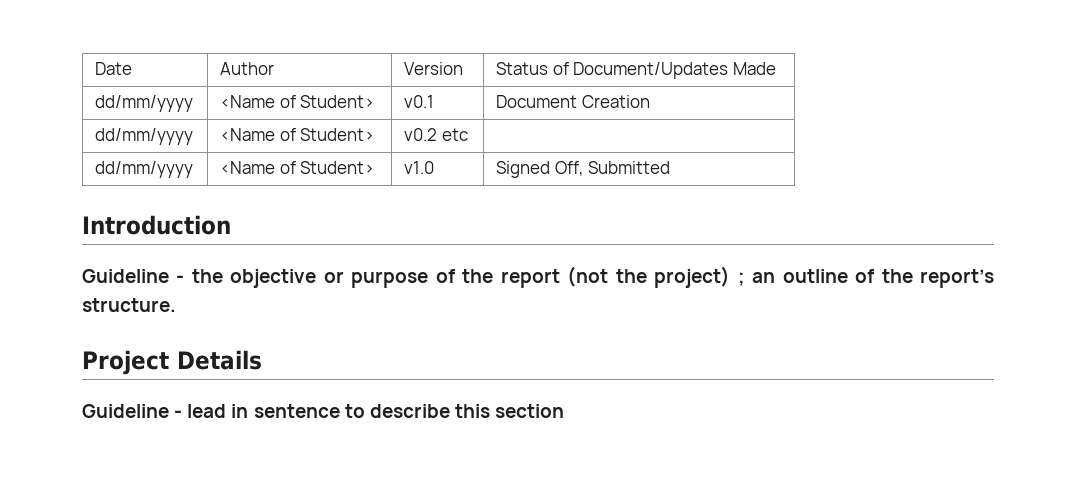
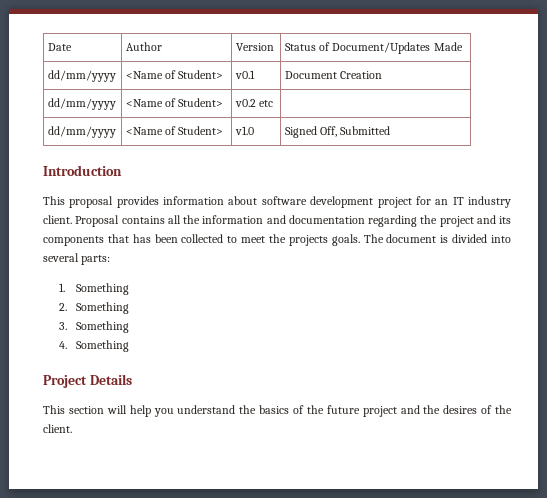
- Guideline - the objective or purpose of the report (not the project) ; an outline of the report’s structure.
+ This proposal provides information about software development project for an IT industry client. Proposal contains all the information and documentation regarding the project and its components that has been collected to meet the projects goals. The document is divided into several parts:
+ 1. Something
+ 2. Something
+ 3. Something
+ 4. Something
  Project Details
- Guideline - lead in sentence to describe this section
+ This section will help you understand the basics of the future project and the desires of the client.

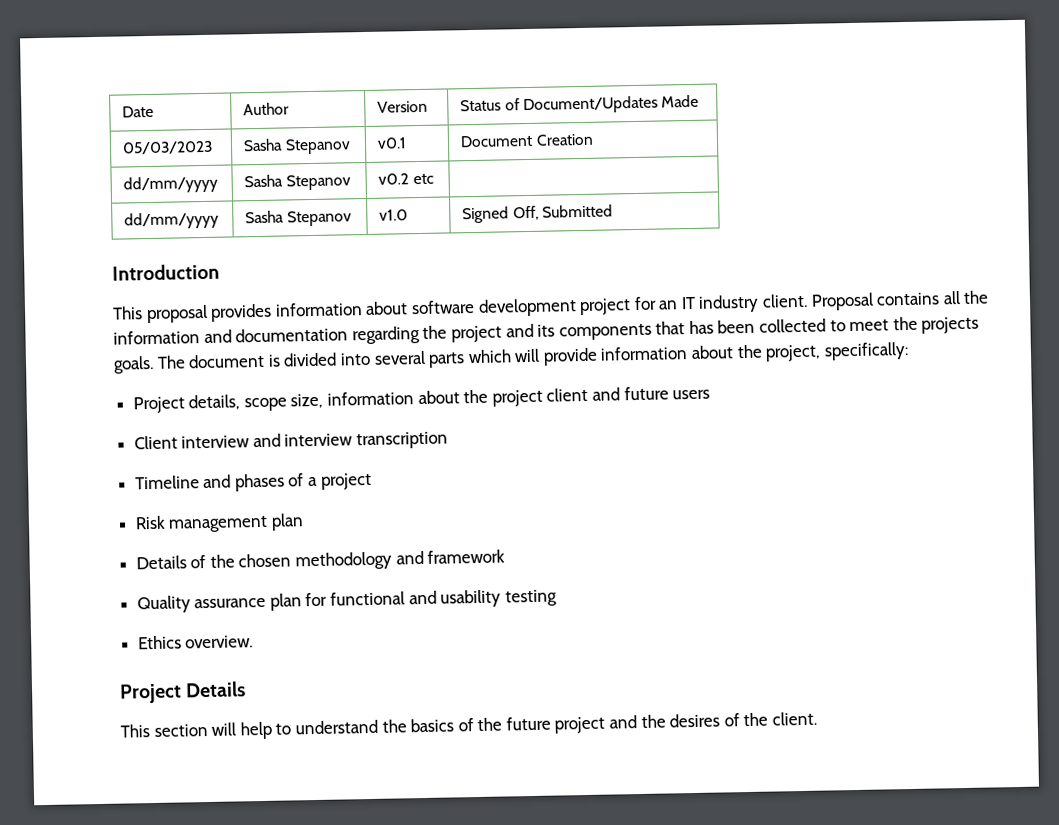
- dd/mm/yyyy | <Name of Student> | v0.1 | Document Creation
+ 05/03/2023 | Sasha Stepanov | v0.1 | Document Creation
- dd/mm/yyyy | <Name of Student> | v0.2 etc |
+ dd/mm/yyyy | Sasha Stepanov | v0.2 etc |
- dd/mm/yyyy | <Name of Student> | v1.0 | Signed Off, Submitted
+ dd/mm/yyyy | Sasha Stepanov | v1.0 | Signed Off, Submitted
- The document is divided into several parts:
- 1. Something
- 2. Something
- 3. Something
- 4. Something
+ The document is divided into several parts which will provide information about the project, specifically:
+ Project details, scope size, information about the project client and future users
+ Client interview and interview transcription
+ Timeline and phases of a project
+ Risk management plan
+ Details of the chosen methodology and framework
+ Quality assurance plan for functional and usability testing
+ Ethics overview.
- This section will help you understand the basics of the future project and the desires of the client.
+ This section will help to understand the basics of the future project and the desires of the client.

